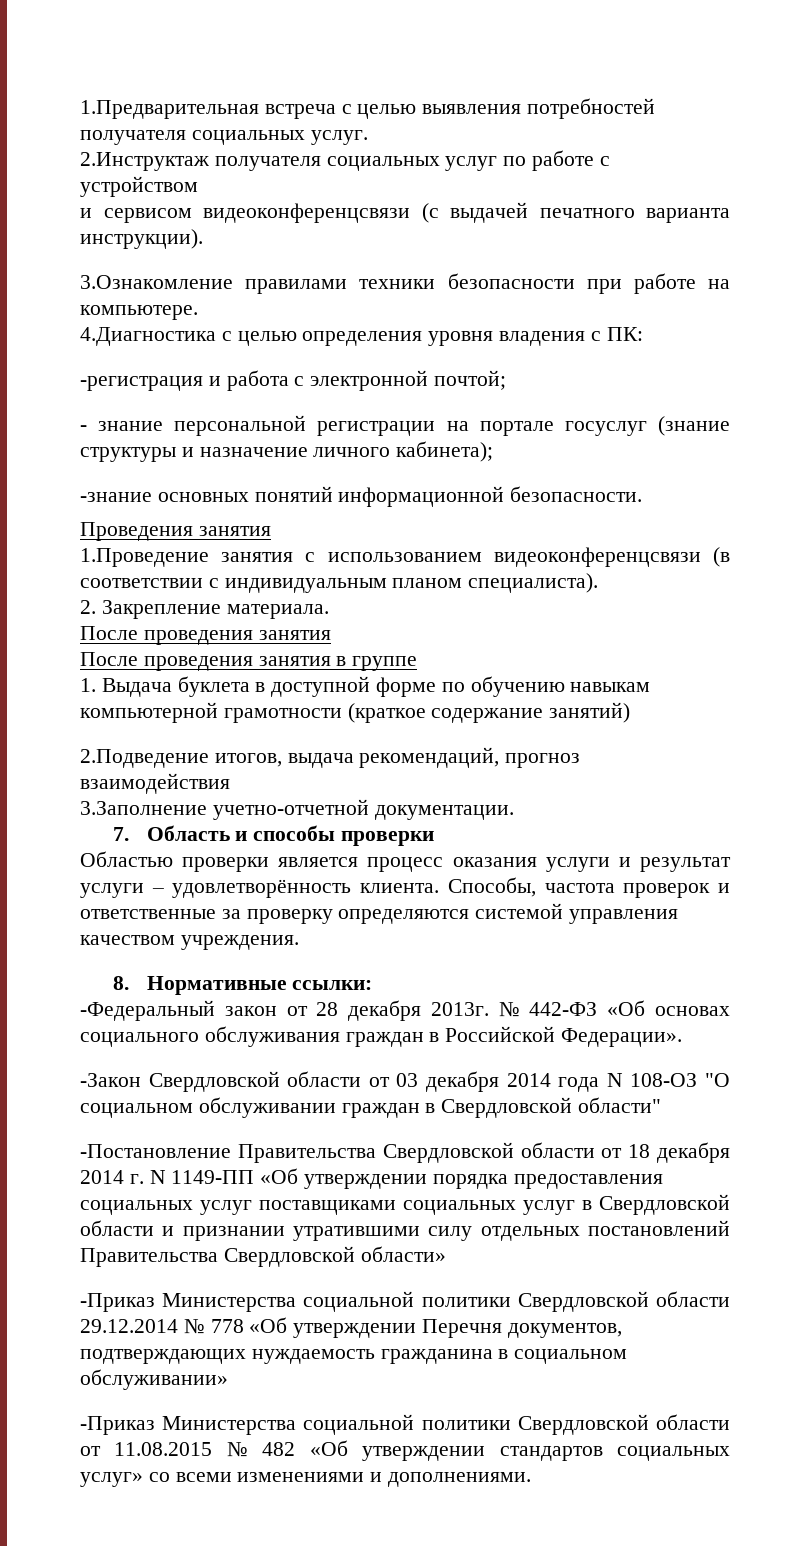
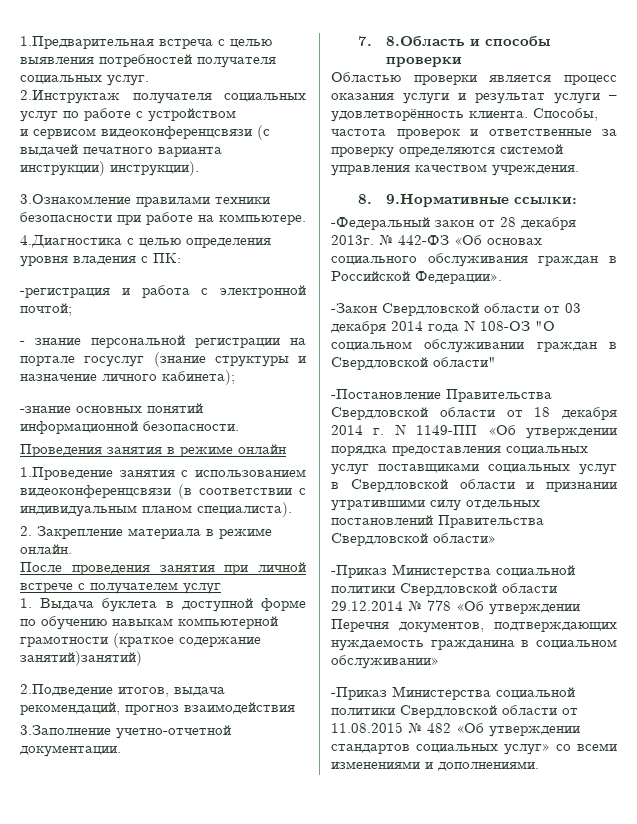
- и сервисом видеоконференцсвязи (с выдачей печатного варианта инструкции).
+ и сервисом видеоконференцсвязи (с выдачей печатного варианта инструкции) инструкции).
- Проведения занятия
+ Проведения занятия в режиме онлайн
- 2. Закрепление материала.
- После проведения занятия
- После проведения занятия в группе
+ 2. Закрепление материала в режиме онлайн.
+ После проведения занятия при личной встрече с получателем услуг
- 1. Выдача буклета в доступной форме по обучению навыкам компьютерной грамотности (краткое содержание занятий)
+ 1. Выдача буклета в доступной форме по обучению навыкам компьютерной грамотности (краткое содержание занятий)занятий)
- 7. Область и способы проверки
+ 7. 8.Область и способы проверки
- 8. Нормативные ссылки:
+ 8. 9.Нормативные ссылки:

